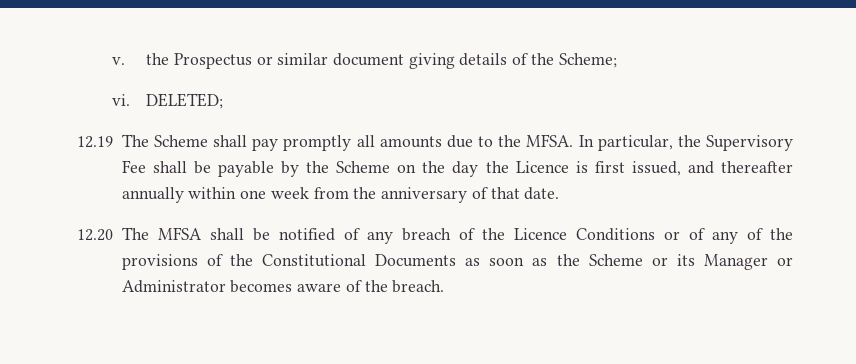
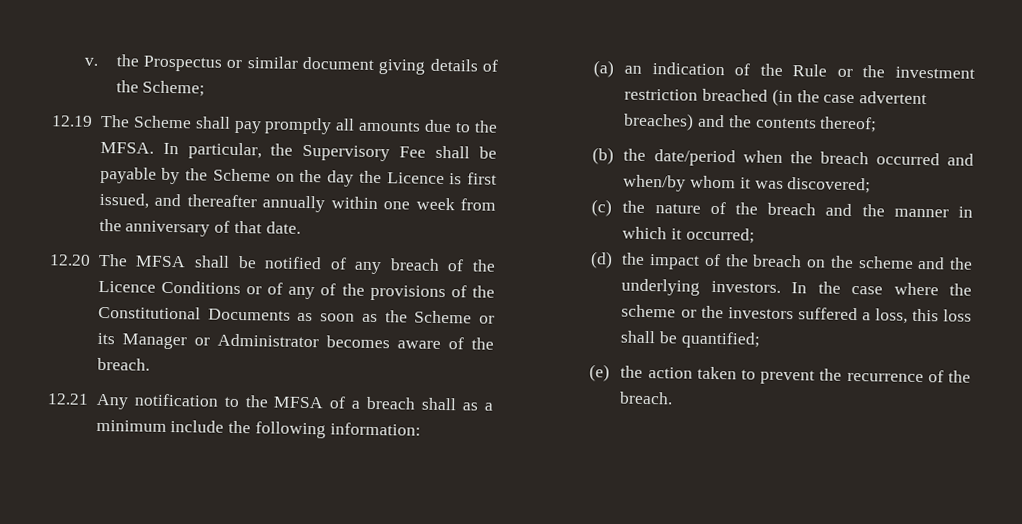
- vi. DELETED;
+ 12.21 Any notification to the MFSA of a breach shall as a minimum include the following information:
+ (a) an indication of the Rule or the investment restriction breached (in the case advertent breaches) and the contents thereof;
+ (b) the date/period when the breach occurred and when/by whom it was discovered;
+ (c) the nature of the breach and the manner in which it occurred;
+ (d) the impact of the breach on the scheme and the underlying investors. In the case where the scheme or the investors suffered a loss, this loss shall be quantified;
+ (e) the action taken to prevent the recurrence of the breach.

